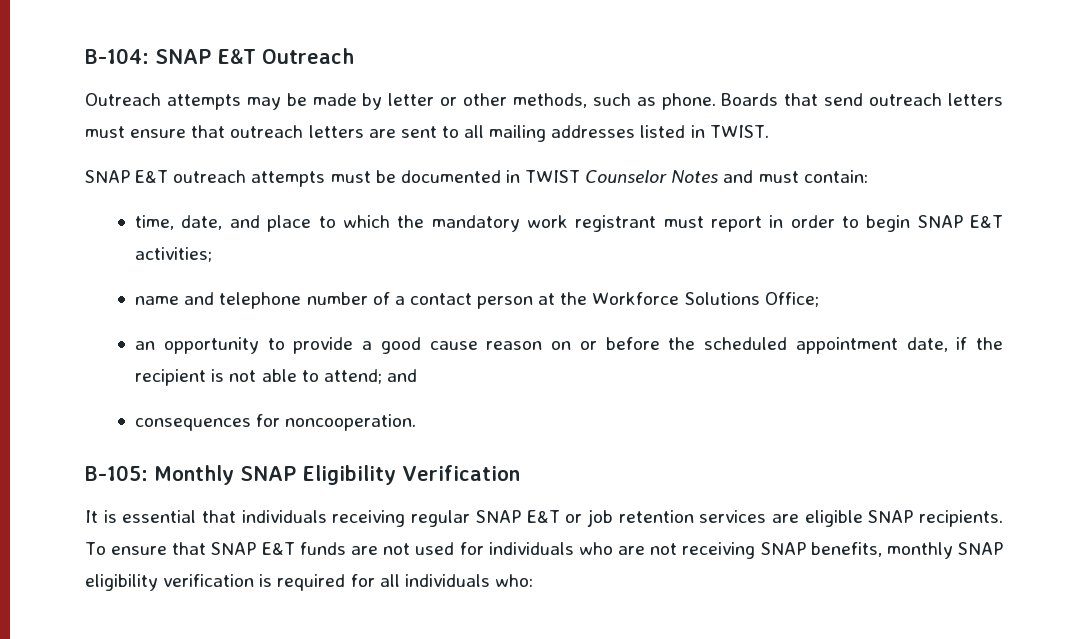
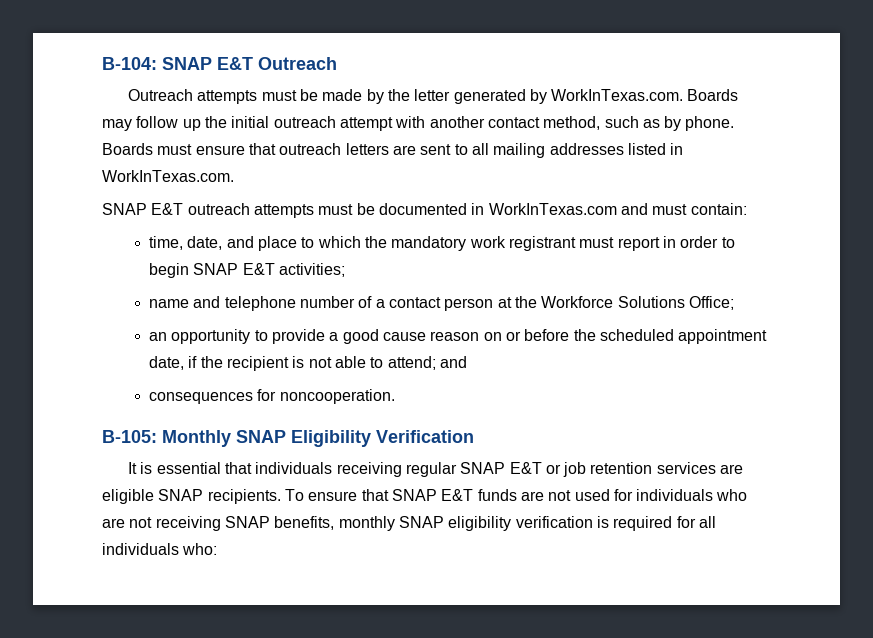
- Outreach attempts may be made by letter or other methods, such as phone.
+ Outreach attempts must be made by the letter generated by WorkInTexas.com. Boards may follow up the initial outreach attempt with another contact method, such as by phone.
- Boards that send outreach letters must ensure that outreach letters are sent to all mailing addresses listed in TWIST.
+ Boards must ensure that outreach letters are sent to all mailing addresses listed in WorkInTexas.com.
- SNAP E&T outreach attempts must be documented in TWIST Counselor Notes and must contain:
+ SNAP E&T outreach attempts must be documented in WorkInTexas.com and must contain:

